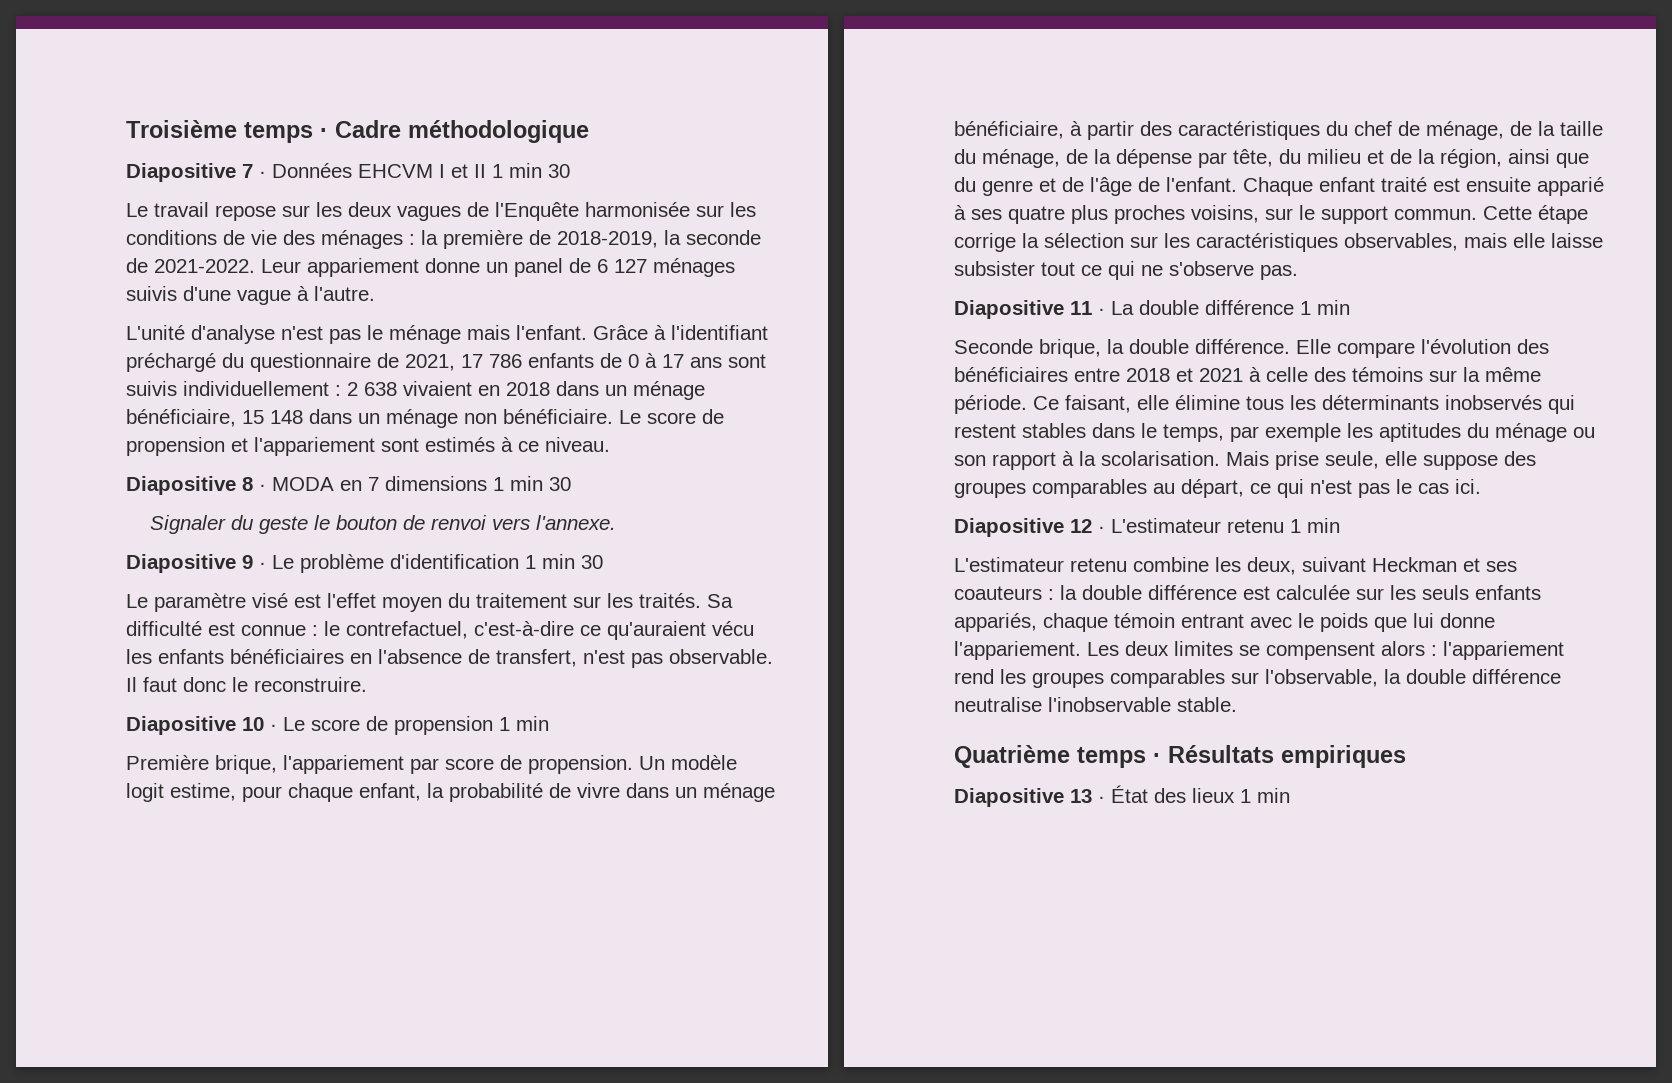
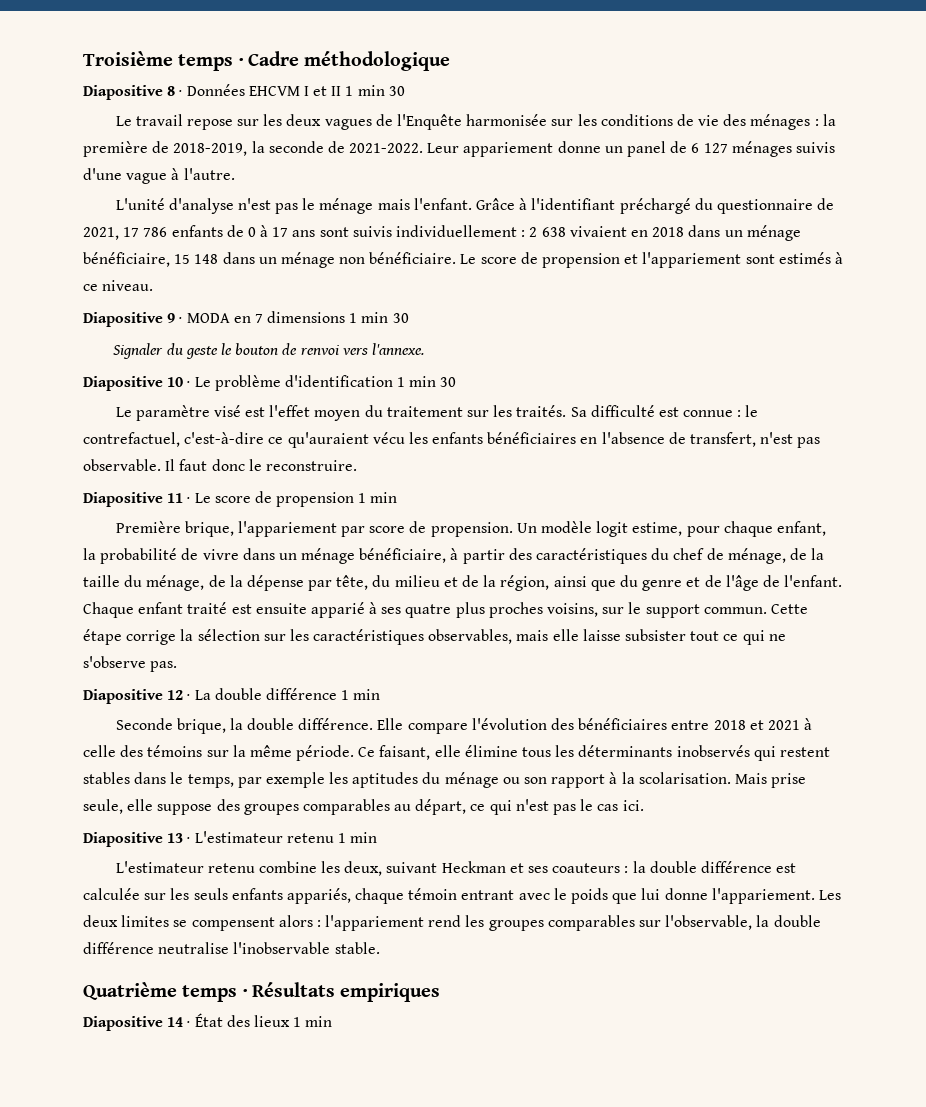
- Diapositive 7 · Données EHCVM I et II 1 min 30
+ Diapositive 8 · Données EHCVM I et II 1 min 30
- Diapositive 8 · MODA en 7 dimensions 1 min 30
+ Diapositive 9 · MODA en 7 dimensions 1 min 30
- Diapositive 9 · Le problème d'identification 1 min 30
+ Diapositive 10 · Le problème d'identification 1 min 30
- Diapositive 10 · Le score de propension 1 min
+ Diapositive 11 · Le score de propension 1 min
- Diapositive 11 · La double différence 1 min
+ Diapositive 12 · La double différence 1 min
- Diapositive 12 · L'estimateur retenu 1 min
+ Diapositive 13 · L'estimateur retenu 1 min
- Diapositive 13 · État des lieux 1 min
+ Diapositive 14 · État des lieux 1 min

